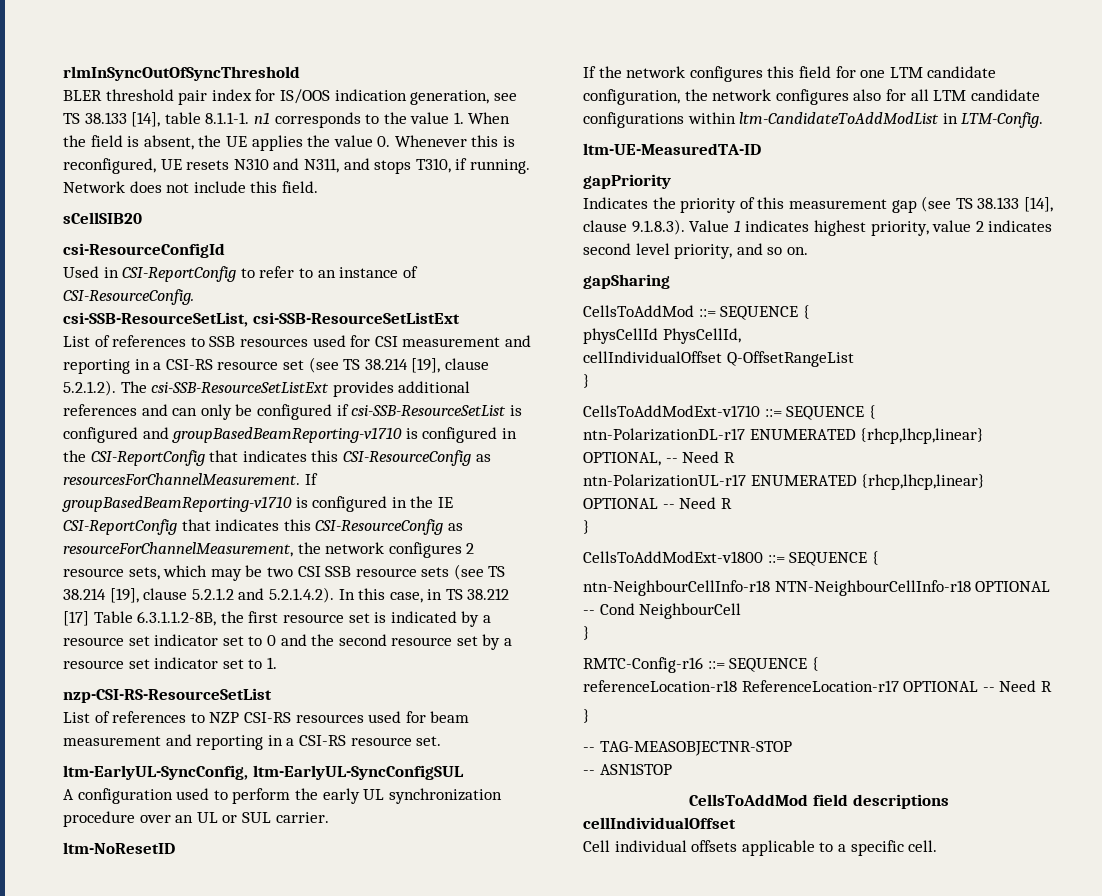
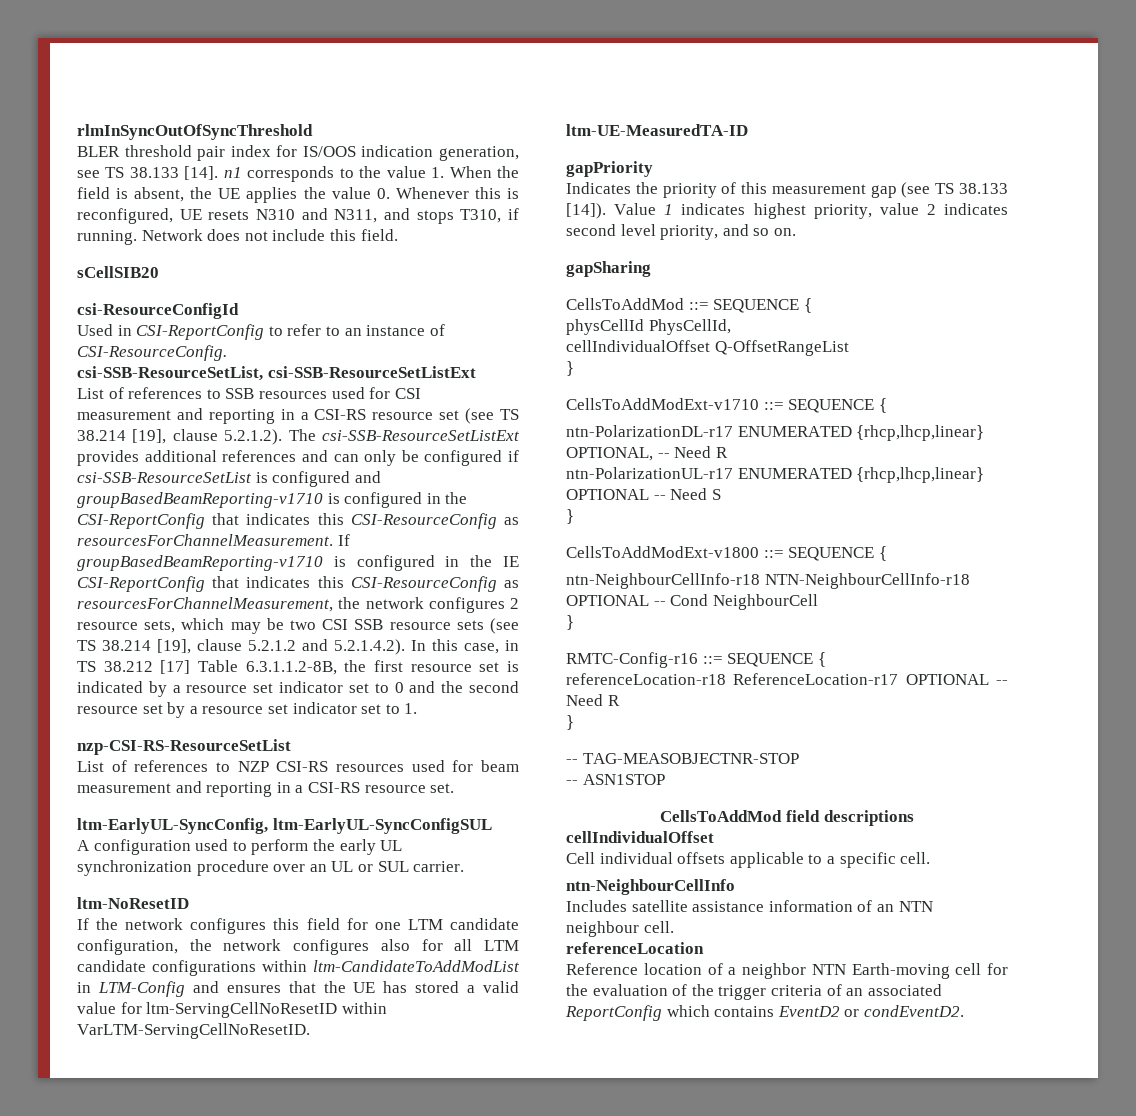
- BLER threshold pair index for IS/OOS indication generation, see TS 38.133 [14], table 8.1.1-1. n1 corresponds to the value 1. When the field is absent, the UE applies the value 0. Whenever this is reconfigured, UE resets N310 and N311, and stops T310, if running.
+ BLER threshold pair index for IS/OOS indication generation, see TS 38.133 [14]. n1 corresponds to the value 1. When the field is absent, the UE applies the value 0. Whenever this is reconfigured, UE resets N310 and N311, and stops T310, if running.
- If groupBasedBeamReporting-v1710 is configured in the IE CSI-ReportConfig that indicates this CSI-ResourceConfig as resourceForChannelMeasurement, the network configures 2 resource sets, which may be two CSI SSB resource sets (see TS 38.214 [19], clause 5.2.1.2 and 5.2.1.4.2). In this case, in TS 38.212 [17] Table 6.3.1.1.2-8B, the first resource set is indicated by a resource set indicator set to 0 and the second resource set by a resource set indicator set to 1.
+ If groupBasedBeamReporting-v1710 is configured in the IE CSI-ReportConfig that indicates this CSI-ResourceConfig as resourcesForChannelMeasurement, the network configures 2 resource sets, which may be two CSI SSB resource sets (see TS 38.214 [19], clause 5.2.1.2 and 5.2.1.4.2). In this case, in TS 38.212 [17] Table 6.3.1.1.2-8B, the first resource set is indicated by a resource set indicator set to 0 and the second resource set by a resource set indicator set to 1.
- If the network configures this field for one LTM candidate configuration, the network configures also for all LTM candidate configurations within ltm-CandidateToAddModList in LTM-Config.
+ If the network configures this field for one LTM candidate configuration, the network configures also for all LTM candidate configurations within ltm-CandidateToAddModList in LTM-Config and ensures that the UE has stored a valid value for ltm-ServingCellNoResetID within VarLTM-ServingCellNoResetID.
- Indicates the priority of this measurement gap (see TS 38.133 [14], clause 9.1.8.3). Value 1 indicates highest priority, value 2 indicates second level priority, and so on.
+ Indicates the priority of this measurement gap (see TS 38.133 [14]). Value 1 indicates highest priority, value 2 indicates second level priority, and so on.
- ntn-PolarizationUL-r17 ENUMERATED {rhcp,lhcp,linear} OPTIONAL -- Need R
+ ntn-PolarizationUL-r17 ENUMERATED {rhcp,lhcp,linear} OPTIONAL -- Need S
+ ntn-NeighbourCellInfo
+ Includes satellite assistance information of an NTN neighbour cell.
+ referenceLocation
+ Reference location of a neighbor NTN Earth-moving cell for the evaluation of the trigger criteria of an associated ReportConfig which contains EventD2 or condEventD2.

